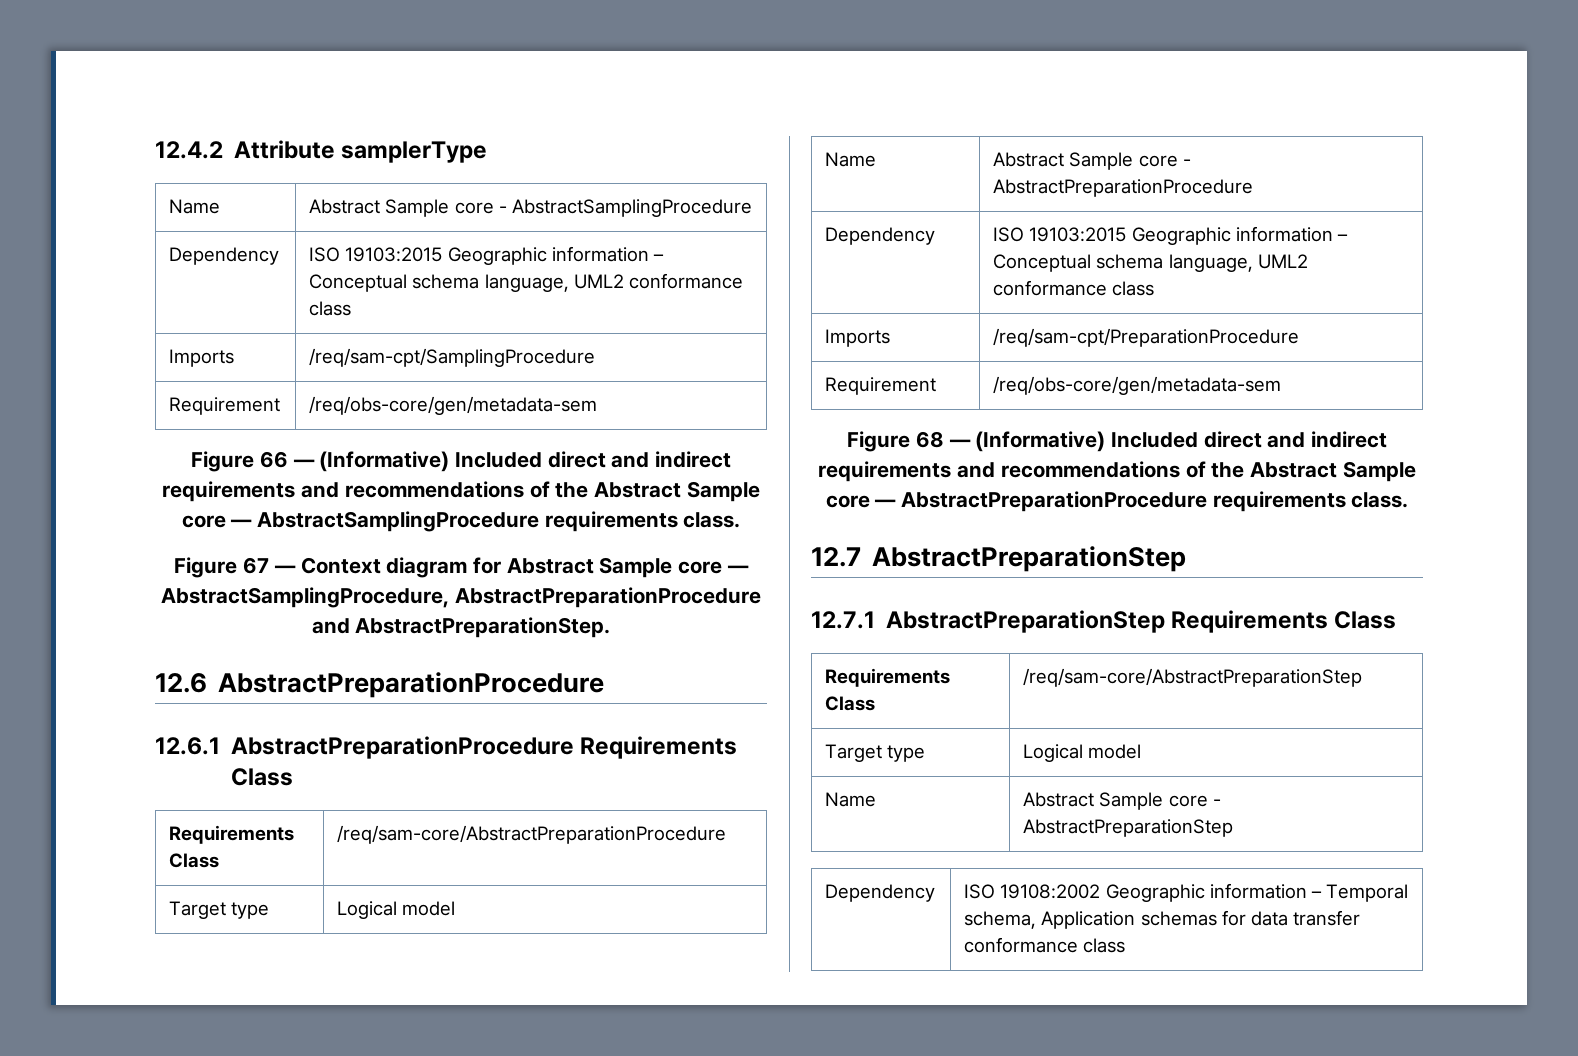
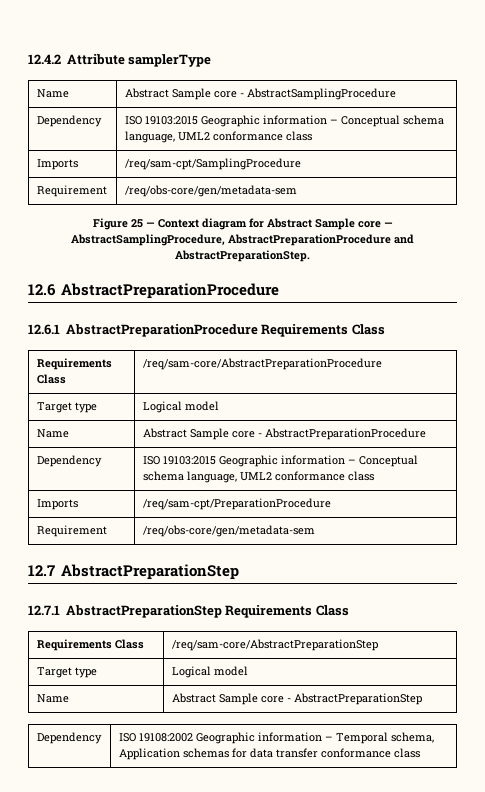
- Figure 66 — (Informative) Included direct and indirect requirements and recommendations of the Abstract Sample core — AbstractSamplingProcedure requirements class.
- Figure 67 — Context diagram for Abstract Sample core — AbstractSamplingProcedure, AbstractPreparationProcedure and AbstractPreparationStep.
+ Figure 25 — Context diagram for Abstract Sample core — AbstractSamplingProcedure, AbstractPreparationProcedure and AbstractPreparationStep.
- Figure 68 — (Informative) Included direct and indirect requirements and recommendations of the Abstract Sample core — AbstractPreparationProcedure requirements class.

